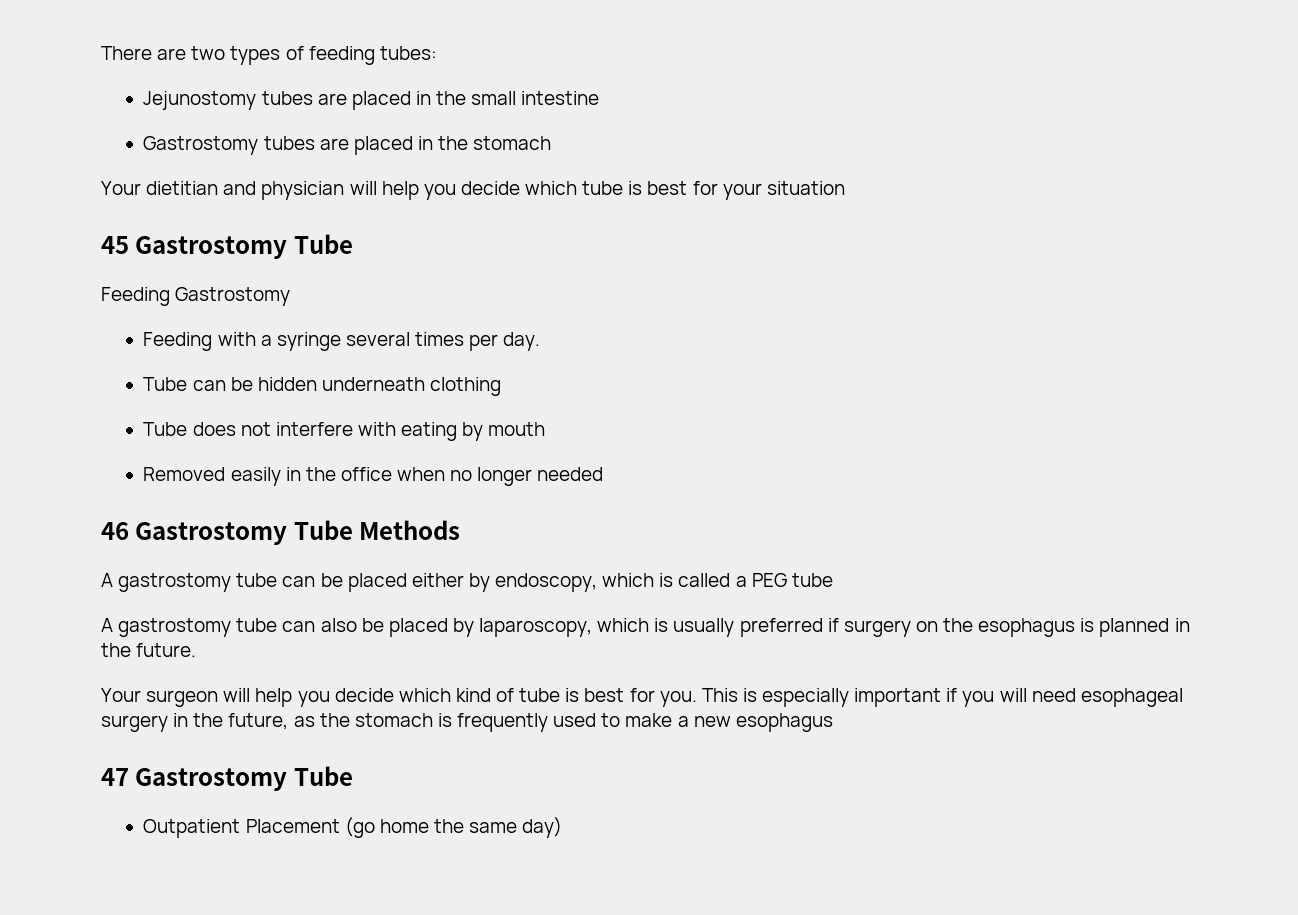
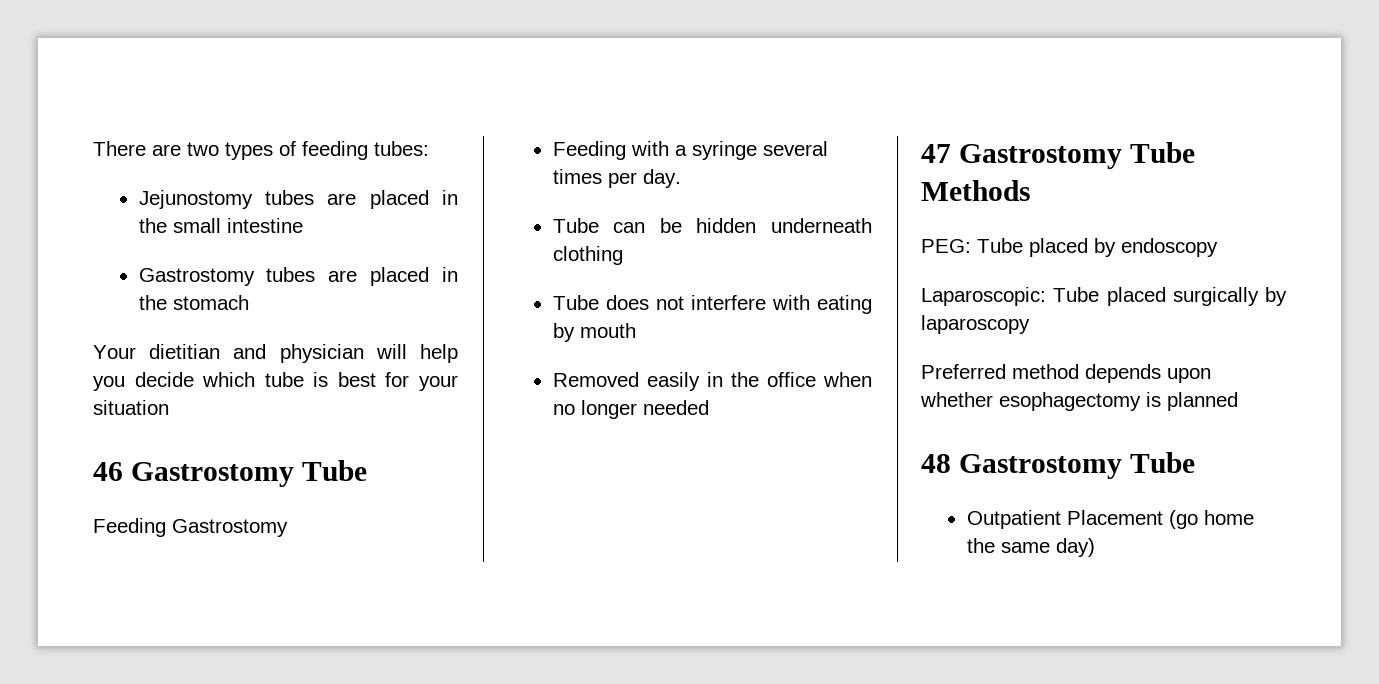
- 45 Gastrostomy Tube
+ 46 Gastrostomy Tube
- 46 Gastrostomy Tube Methods
+ 47 Gastrostomy Tube Methods
- A gastrostomy tube can be placed either by endoscopy, which is called a PEG tube
- A gastrostomy tube can also be placed by laparoscopy, which is usually preferred if surgery on the esophagus is planned in the future.
- Your surgeon will help you decide which kind of tube is best for you. This is especially important if you will need esophageal surgery in the future, as the stomach is frequently used to make a new esophagus
- 47 Gastrostomy Tube
+ PEG: Tube placed by endoscopy
+ Laparoscopic: Tube placed surgically by laparoscopy
+ Preferred method depends upon whether esophagectomy is planned
+ 48 Gastrostomy Tube

